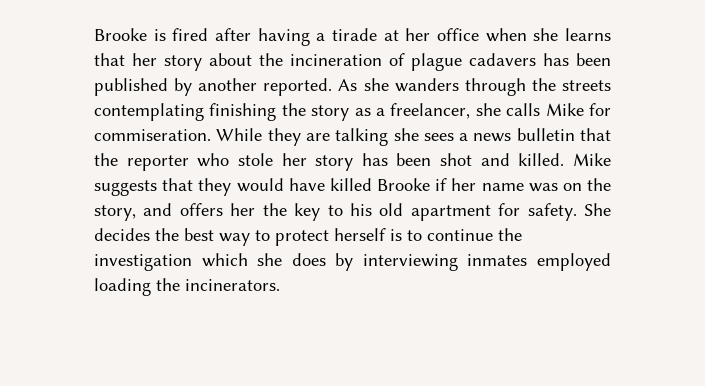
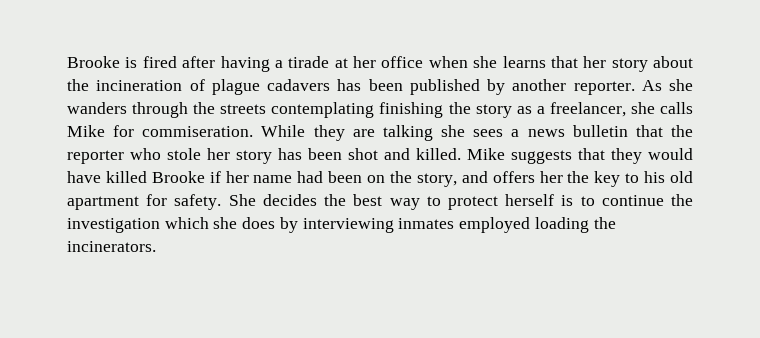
- Brooke is fired after having a tirade at her office when she learns that her story about the incineration of plague cadavers has been published by another reported.
+ Brooke is fired after having a tirade at her office when she learns that her story about the incineration of plague cadavers has been published by another reporter.
- Mike suggests that they would have killed Brooke if her name was on the story, and offers her the key to his old apartment for safety.
+ Mike suggests that they would have killed Brooke if her name had been on the story, and offers her the key to his old apartment for safety.

